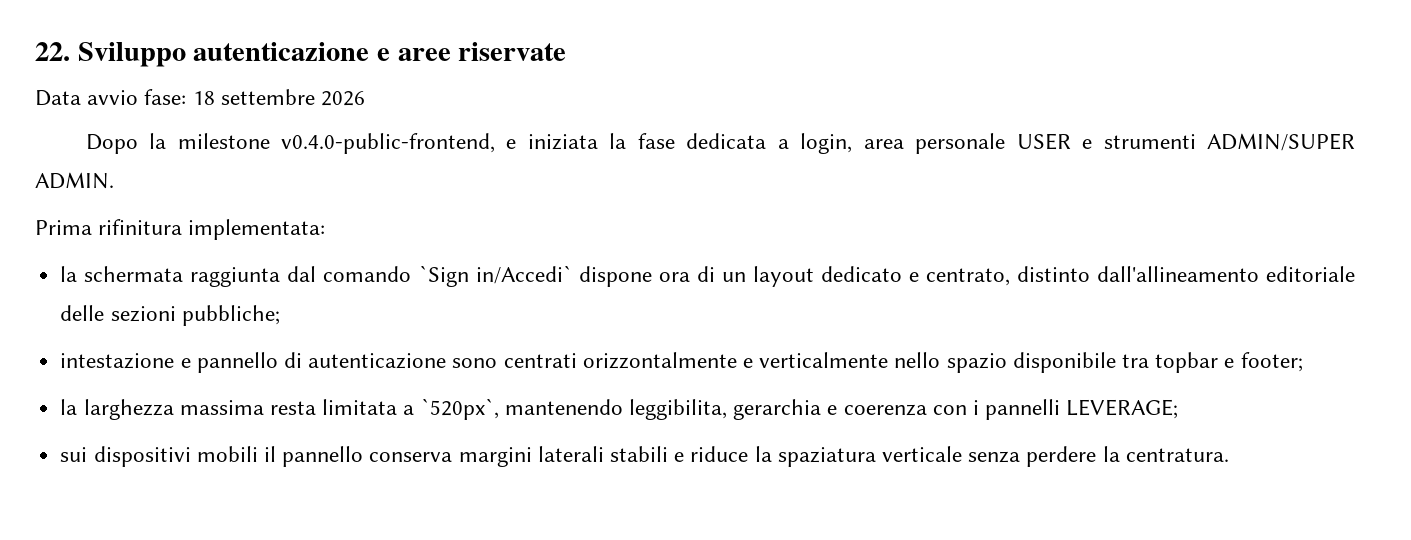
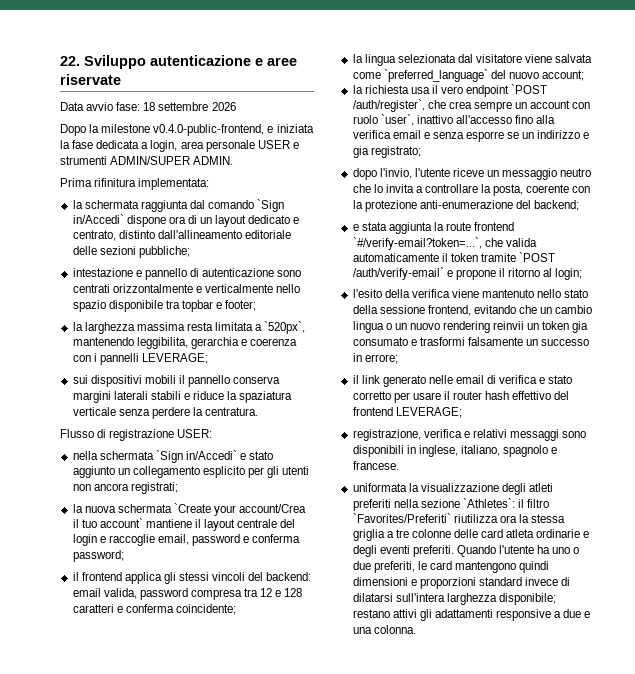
+ Flusso di registrazione USER:
+ nella schermata `Sign in/Accedi` e stato aggiunto un collegamento esplicito per gli utenti non ancora registrati;
+ la nuova schermata `Create your account/Crea il tuo account` mantiene il layout centrale del login e raccoglie email, password e conferma password;
+ il frontend applica gli stessi vincoli del backend: email valida, password compresa tra 12 e 128 caratteri e conferma coincidente;
+ la lingua selezionata dal visitatore viene salvata come `preferred_language` del nuovo account;
+ la richiesta usa il vero endpoint `POST /auth/register`, che crea sempre un account con ruolo `user`, inattivo all'accesso fino alla verifica email e senza esporre se un indirizzo e gia registrato;
+ dopo l'invio, l'utente riceve un messaggio neutro che lo invita a controllare la posta, coerente con la protezione anti-enumerazione del backend;
+ e stata aggiunta la route frontend `#/verify-email?token=...`, che valida automaticamente il token tramite `POST /auth/verify-email` e propone il ritorno al login;
+ l'esito della verifica viene mantenuto nello stato della sessione frontend, evitando che un cambio lingua o un nuovo rendering reinvii un token gia consumato e trasformi falsamente un successo in errore;
+ il link generato nelle email di verifica e stato corretto per usare il router hash effettivo del frontend LEVERAGE;
+ registrazione, verifica e relativi messaggi sono disponibili in inglese, italiano, spagnolo e francese.
+ uniformata la visualizzazione degli atleti preferiti nella sezione `Athletes`: il filtro `Favorites/Preferiti` riutilizza ora la stessa griglia a tre colonne delle card atleta ordinarie e degli eventi preferiti. Quando l'utente ha uno o due preferiti, le card mantengono quindi dimensioni e proporzioni standard invece di dilatarsi sull'intera larghezza disponibile; restano attivi gli adattamenti responsive a due e una colonna.

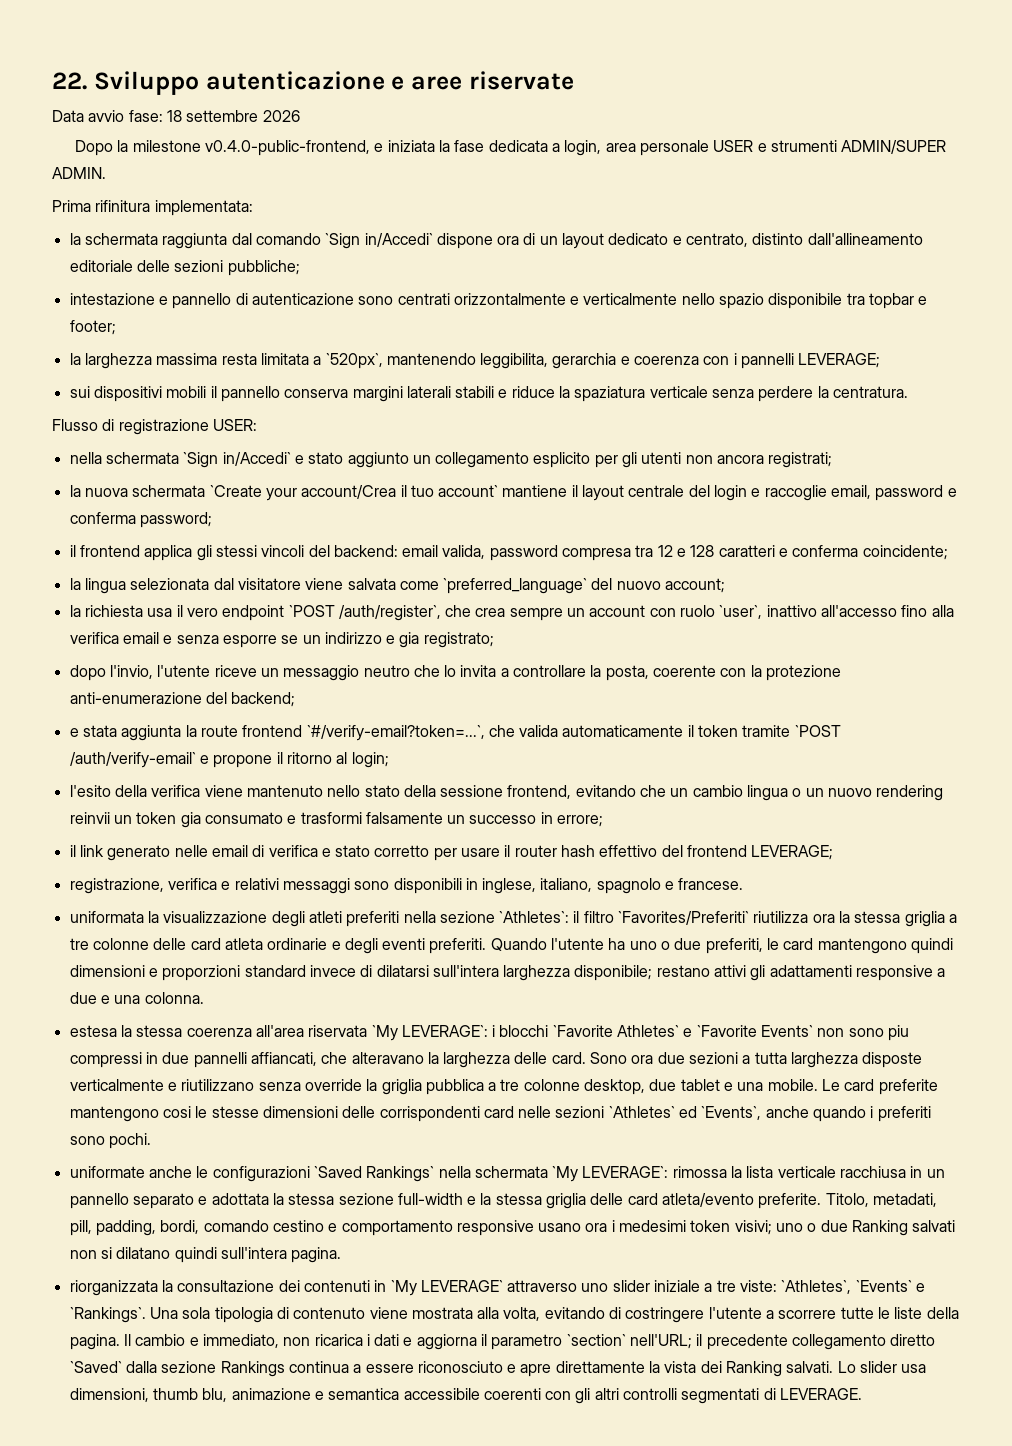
+ estesa la stessa coerenza all'area riservata `My LEVERAGE`: i blocchi `Favorite Athletes` e `Favorite Events` non sono piu compressi in due pannelli affiancati, che alteravano la larghezza delle card. Sono ora due sezioni a tutta larghezza disposte verticalmente e riutilizzano senza override la griglia pubblica a tre colonne desktop, due tablet e una mobile. Le card preferite mantengono cosi le stesse dimensioni delle corrispondenti card nelle sezioni `Athletes` ed `Events`, anche quando i preferiti sono pochi.
+ uniformate anche le configurazioni `Saved Rankings` nella schermata `My LEVERAGE`: rimossa la lista verticale racchiusa in un pannello separato e adottata la stessa sezione full-width e la stessa griglia delle card atleta/evento preferite. Titolo, metadati, pill, padding, bordi, comando cestino e comportamento responsive usano ora i medesimi token visivi; uno o due Ranking salvati non si dilatano quindi sull'intera pagina.
+ riorganizzata la consultazione dei contenuti in `My LEVERAGE` attraverso uno slider iniziale a tre viste: `Athletes`, `Events` e `Rankings`. Una sola tipologia di contenuto viene mostrata alla volta, evitando di costringere l'utente a scorrere tutte le liste della pagina. Il cambio e immediato, non ricarica i dati e aggiorna il parametro `section` nell'URL; il precedente collegamento diretto `Saved` dalla sezione Rankings continua a essere riconosciuto e apre direttamente la vista dei Ranking salvati. Lo slider usa dimensioni, thumb blu, animazione e semantica accessibile coerenti con gli altri controlli segmentati di LEVERAGE.

